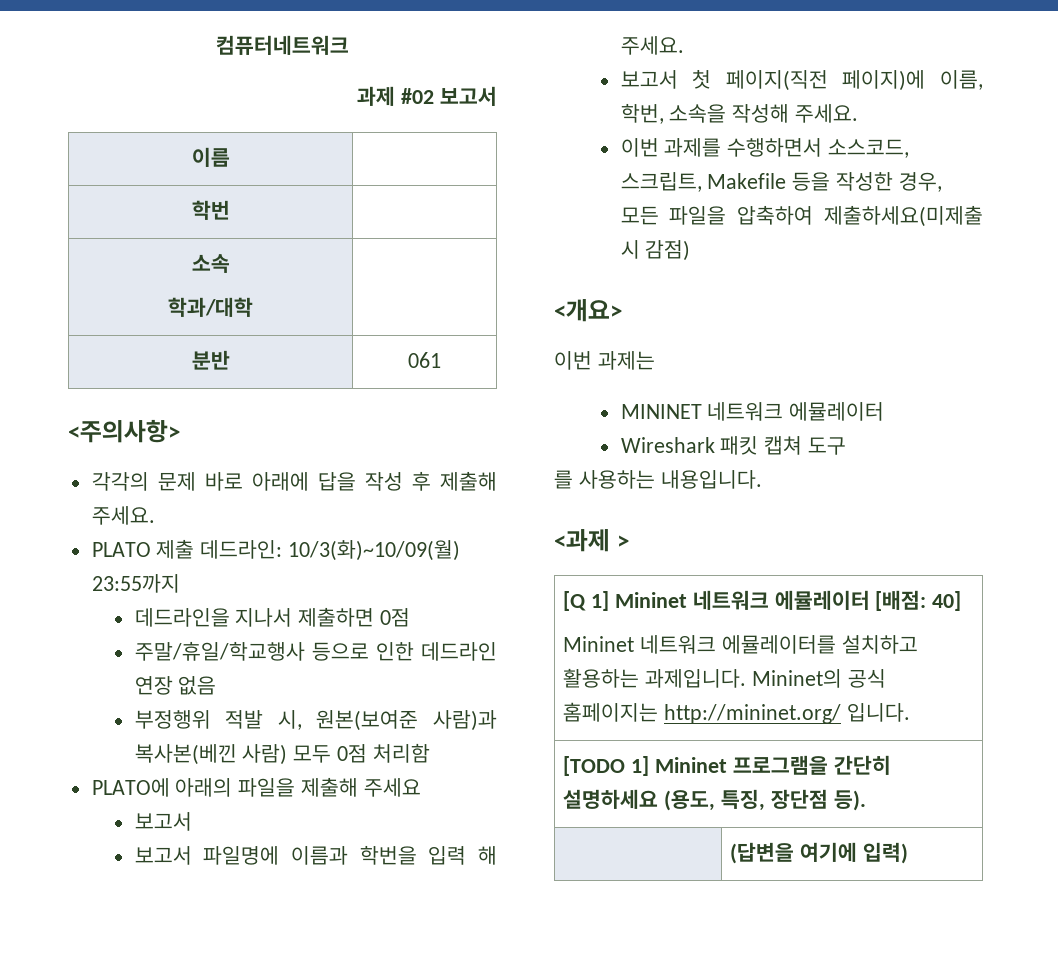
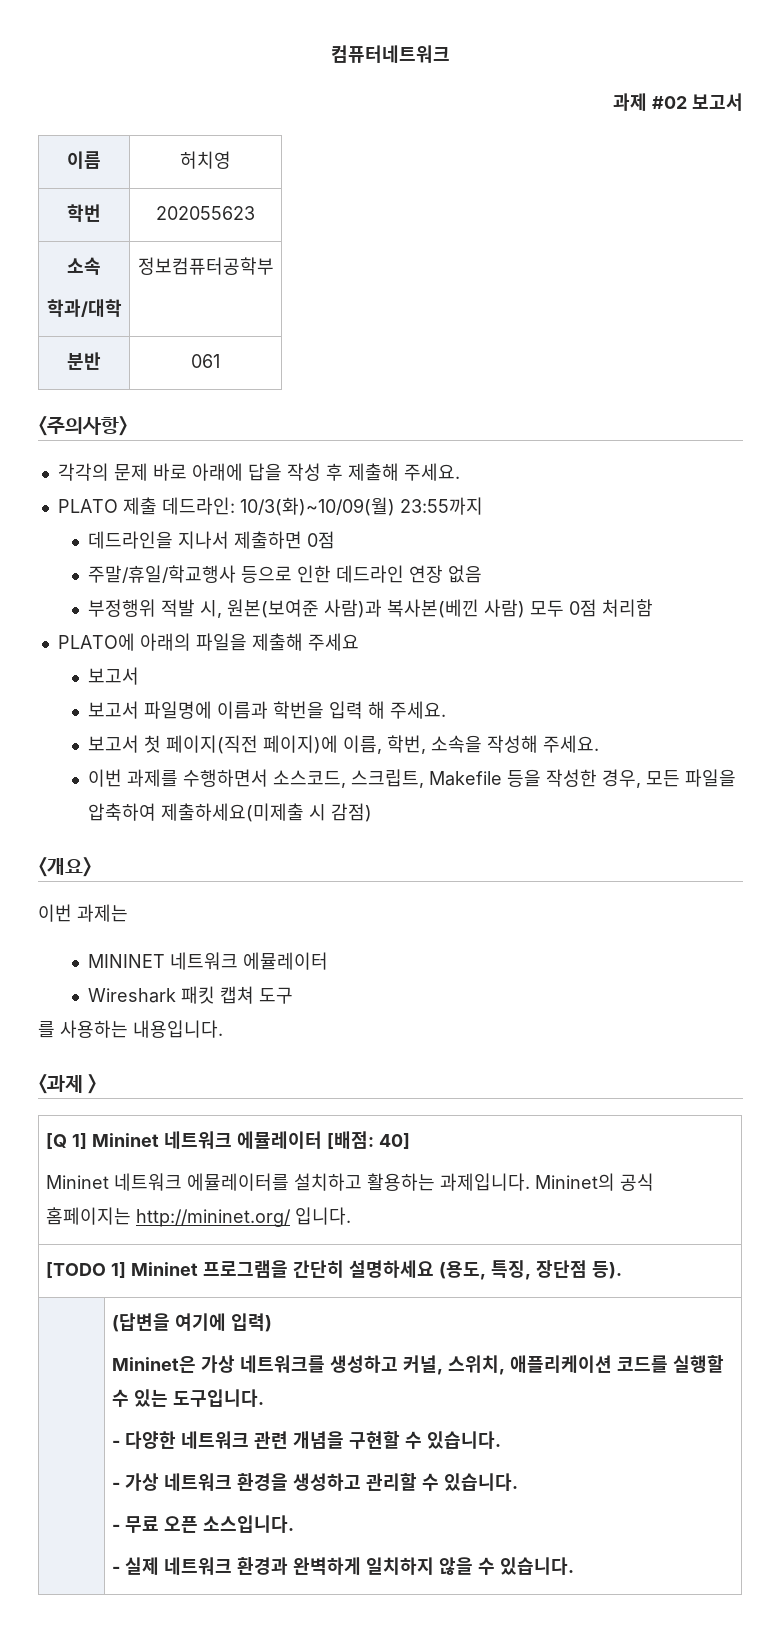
- 이름 |
+ 이름 | 허치영
- 학번 |
+ 학번 | 202055623
  소속
- 학과/대학 |
+ 학과/대학 | 정보컴퓨터공학부
+ Mininet은 가상 네트워크를 생성하고 커널, 스위치, 애플리케이션 코드를 실행할 수 있는 도구입니다.
+ - 다양한 네트워크 관련 개념을 구현할 수 있습니다.
+ - 가상 네트워크 환경을 생성하고 관리할 수 있습니다.
+ - 무료 오픈 소스입니다.
+ - 실제 네트워크 환경과 완벽하게 일치하지 않을 수 있습니다.

